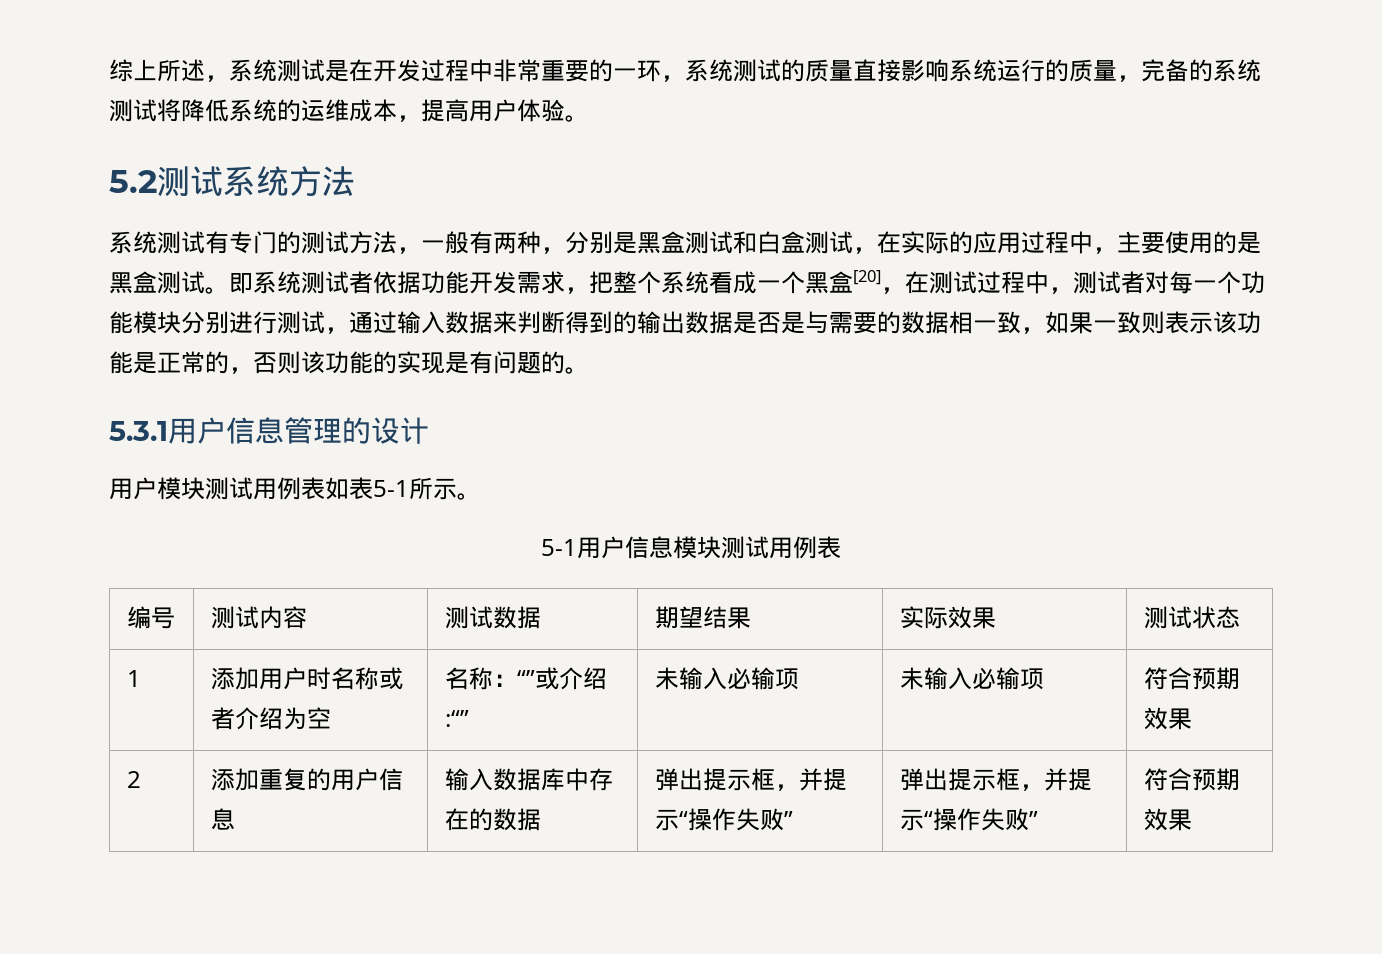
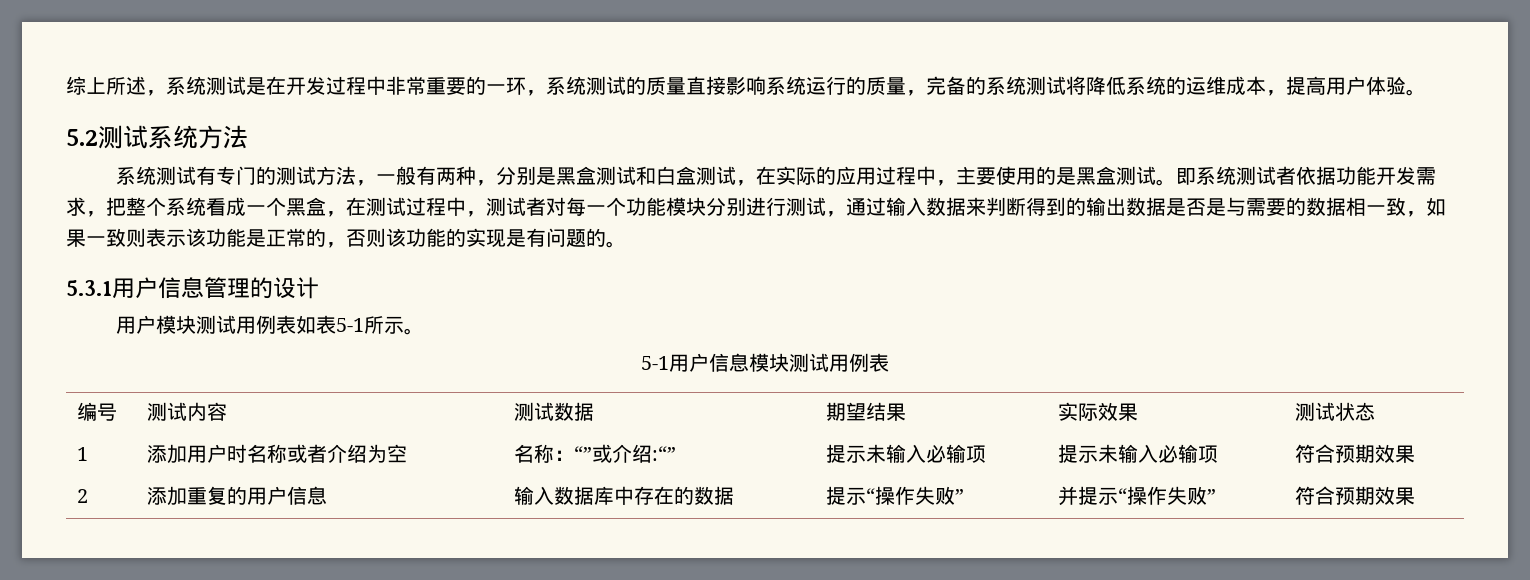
- 即系统测试者依据功能开发需求，把整个系统看成一个黑盒[20]，在测试过程中，测试者对每一个功能模块分别进行测试，通过输入数据来判断得到的输出数据是否是与需要的数据相一致，如果一致则表示该功能是正常的，否则该功能的实现是有问题的。
+ 即系统测试者依据功能开发需求，把整个系统看成一个黑盒，在测试过程中，测试者对每一个功能模块分别进行测试，通过输入数据来判断得到的输出数据是否是与需要的数据相一致，如果一致则表示该功能是正常的，否则该功能的实现是有问题的。
- 1 | 添加用户时名称或者介绍为空 | 名称：“”或介绍:“” | 未输入必输项 | 未输入必输项 | 符合预期效果
+ 1 | 添加用户时名称或者介绍为空 | 名称：“”或介绍:“” | 提示未输入必输项 | 提示未输入必输项 | 符合预期效果
- 2 | 添加重复的用户信息 | 输入数据库中存在的数据 | 弹出提示框，并提示“操作失败” | 弹出提示框，并提示“操作失败” | 符合预期效果
+ 2 | 添加重复的用户信息 | 输入数据库中存在的数据 | 提示“操作失败” | 并提示“操作失败” | 符合预期效果

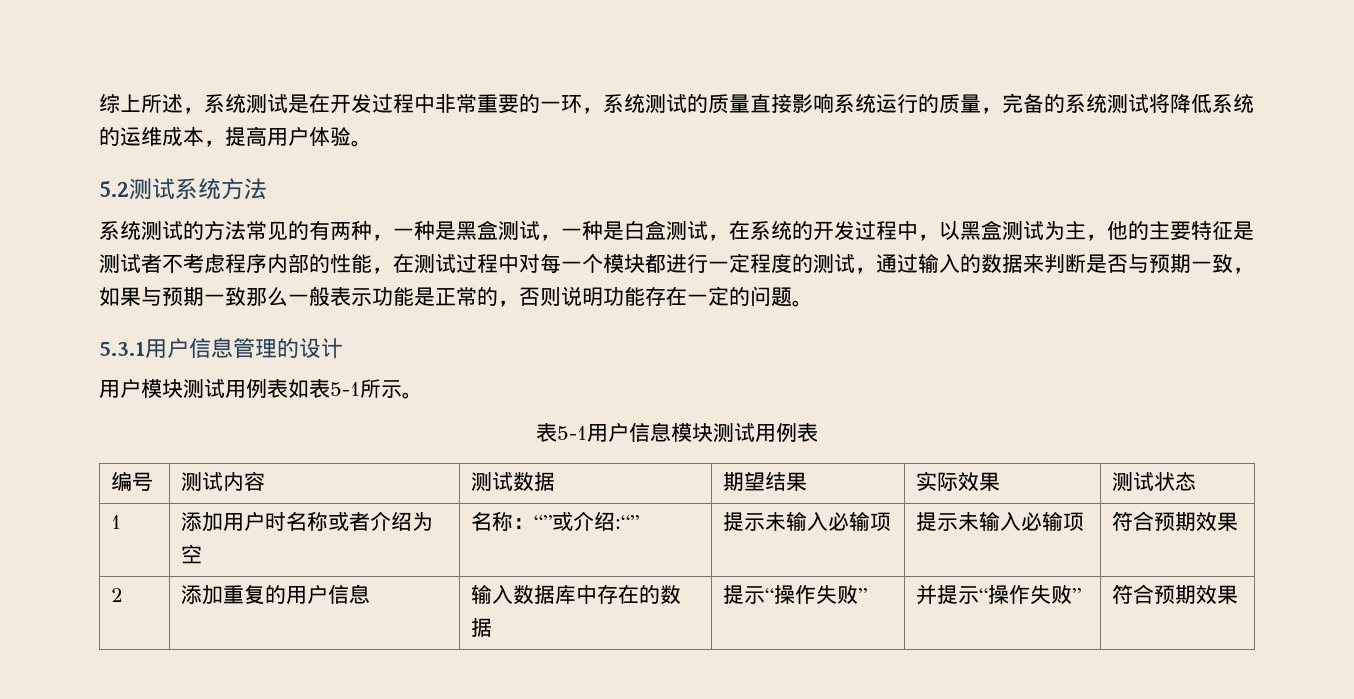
- 系统测试有专门的测试方法，一般有两种，分别是黑盒测试和白盒测试，在实际的应用过程中，主要使用的是黑盒测试。即系统测试者依据功能开发需求，把整个系统看成一个黑盒，在测试过程中，测试者对每一个功能模块分别进行测试，通过输入数据来判断得到的输出数据是否是与需要的数据相一致，如果一致则表示该功能是正常的，否则该功能的实现是有问题的。
+ 系统测试的方法常见的有两种，一种是黑盒测试，一种是白盒测试，在系统的开发过程中，以黑盒测试为主，他的主要特征是测试者不考虑程序内部的性能，在测试过程中对每一个模块都进行一定程度的测试，通过输入的数据来判断是否与预期一致，如果与预期一致那么一般表示功能是正常的，否则说明功能存在一定的问题。
- 5-1用户信息模块测试用例表
+ 表5-1用户信息模块测试用例表

